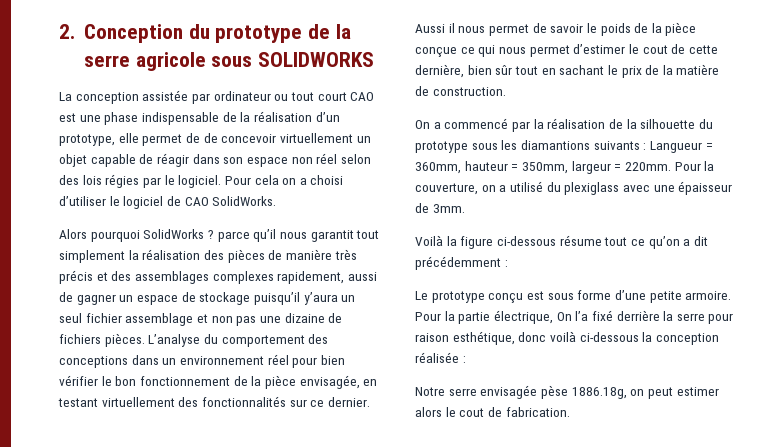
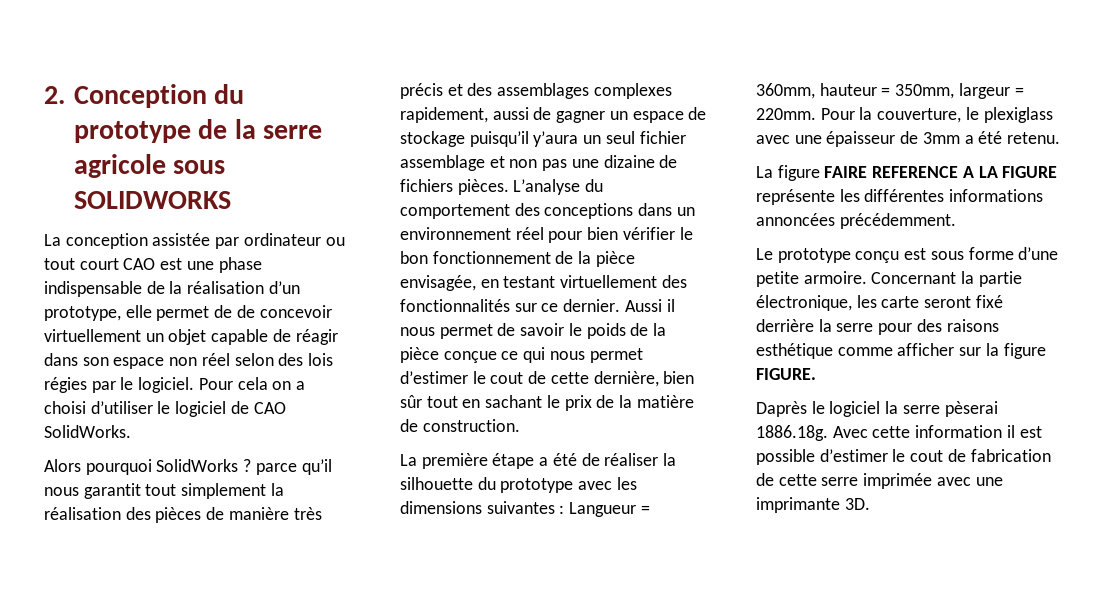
- On a commencé par la réalisation de la silhouette du prototype sous les diamantions suivants : Langueur = 360mm, hauteur = 350mm, largeur = 220mm.
+ La première étape a été de réaliser la silhouette du prototype avec les dimensions suivantes : Langueur = 360mm, hauteur = 350mm, largeur = 220mm.
- Pour la couverture, on a utilisé du plexiglass avec une épaisseur de 3mm.
- Voilà la figure ci-dessous résume tout ce qu’on a dit précédemment :
+ Pour la couverture, le plexiglass avec une épaisseur de 3mm a été retenu.
+ La figure FAIRE REFERENCE A LA FIGURE représente les différentes informations annoncées précédemment.
- Pour la partie électrique, On l’a fixé derrière la serre pour raison esthétique, donc voilà ci-dessous la conception réalisée :
- Notre serre envisagée pèse 1886.18g, on peut estimer alors le cout de fabrication.
+ Concernant la partie électronique, les carte seront fixé derrière la serre pour des raisons esthétique comme afficher sur la figure FIGURE.
+ Daprès le logiciel la serre pèserai 1886.18g. Avec cette information il est possible d’estimer le cout de fabrication de cette serre imprimée avec une imprimante 3D.

